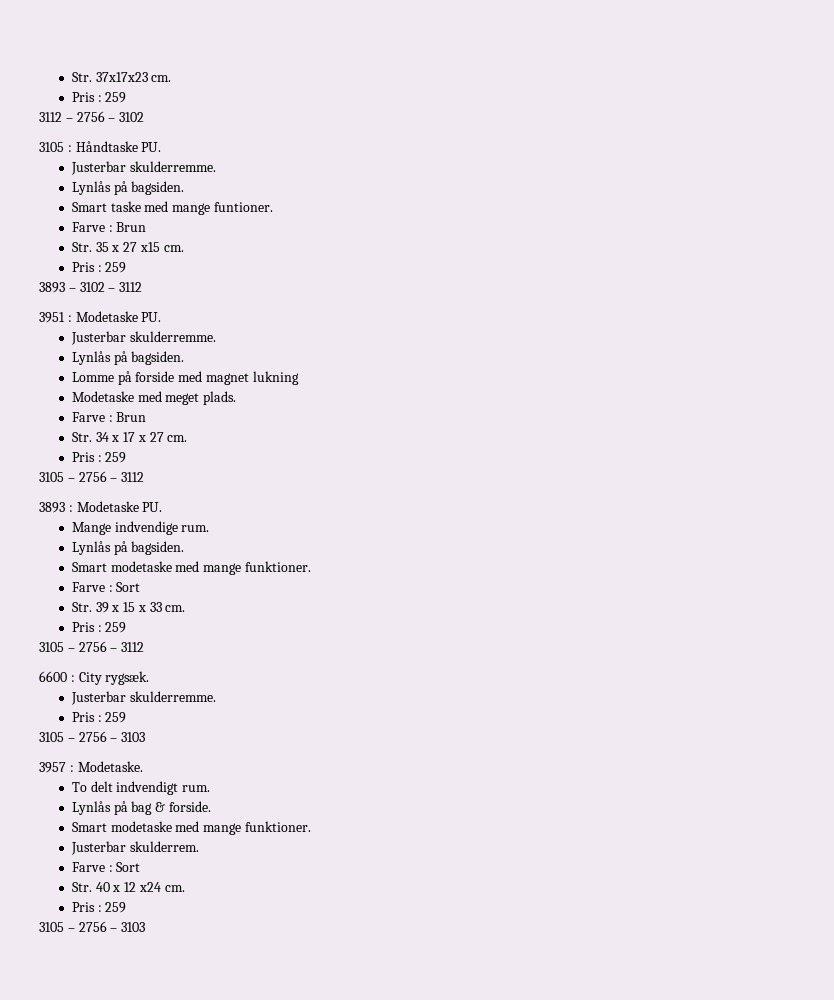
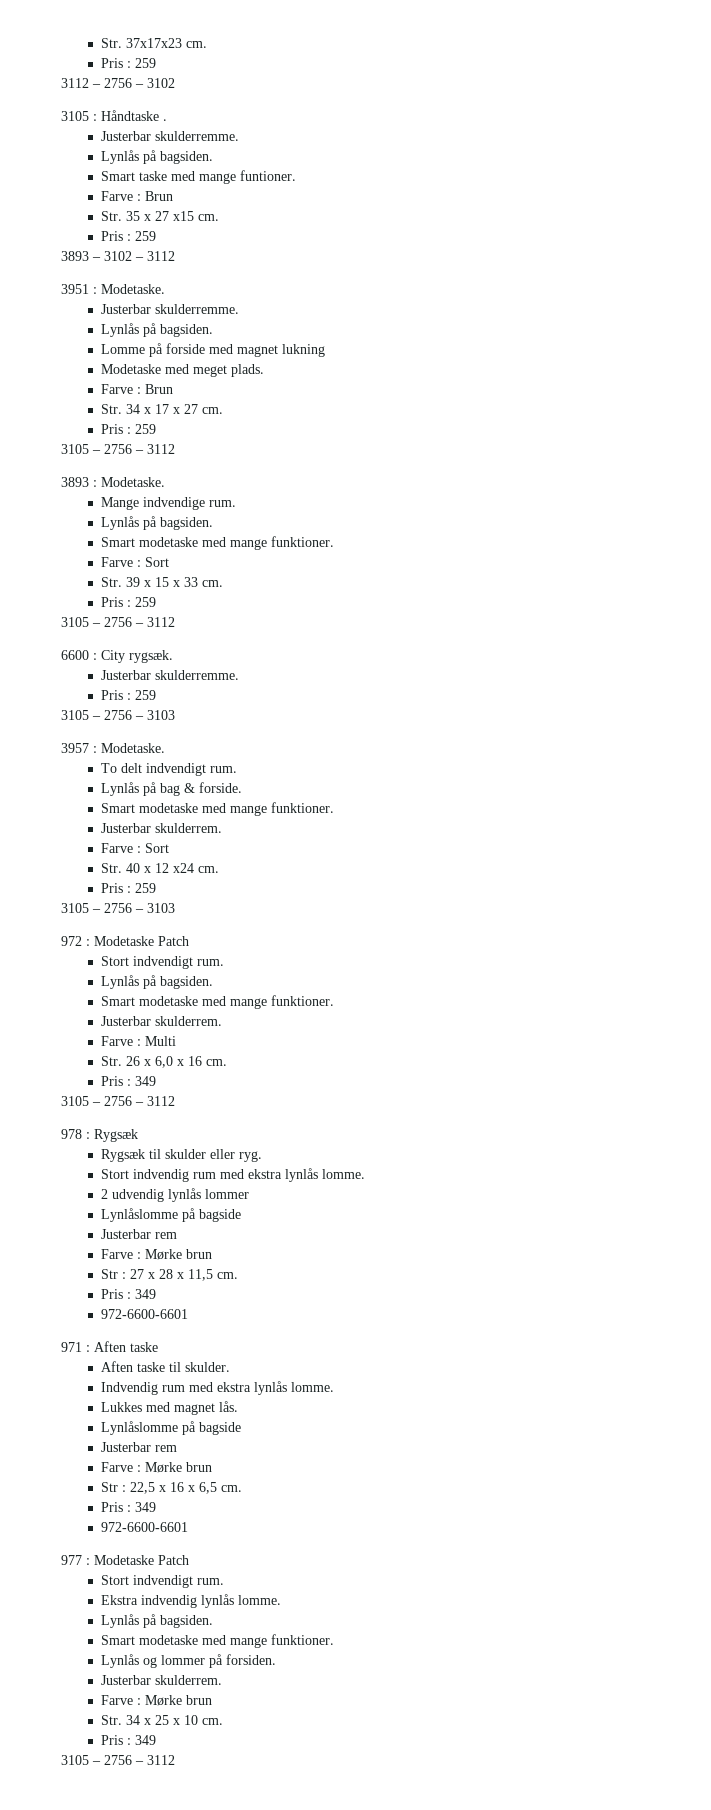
- 3105 : Håndtaske PU.
+ 3105 : Håndtaske .
- 3951 : Modetaske PU.
+ 3951 : Modetaske.
- 3893 : Modetaske PU.
+ 3893 : Modetaske.
+ 972 : Modetaske Patch
+ Stort indvendigt rum.
+ Lynlås på bagsiden.
+ Smart modetaske med mange funktioner.
+ Justerbar skulderrem.
+ Farve : Multi
+ Str. 26 x 6,0 x 16 cm.
+ Pris : 349
+ 3105 – 2756 – 3112
+ 978 : Rygsæk
+ Rygsæk til skulder eller ryg.
+ Stort indvendig rum med ekstra lynlås lomme.
+ 2 udvendig lynlås lommer
+ Lynlåslomme på bagside
+ Justerbar rem
+ Farve : Mørke brun
+ Str : 27 x 28 x 11,5 cm.
+ Pris : 349
+ 972-6600-6601
+ 971 : Aften taske
+ Aften taske til skulder.
+ Indvendig rum med ekstra lynlås lomme.
+ Lukkes med magnet lås.
+ Lynlåslomme på bagside
+ Justerbar rem
+ Farve : Mørke brun
+ Str : 22,5 x 16 x 6,5 cm.
+ Pris : 349
+ 972-6600-6601
+ 977 : Modetaske Patch
+ Stort indvendigt rum.
+ Ekstra indvendig lynlås lomme.
+ Lynlås på bagsiden.
+ Smart modetaske med mange funktioner.
+ Lynlås og lommer på forsiden.
+ Justerbar skulderrem.
+ Farve : Mørke brun
+ Str. 34 x 25 x 10 cm.
+ Pris : 349
+ 3105 – 2756 – 3112

